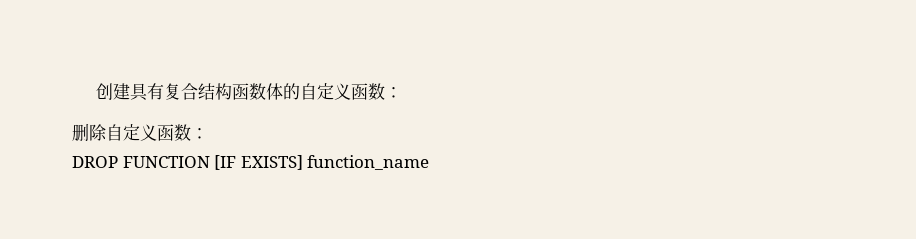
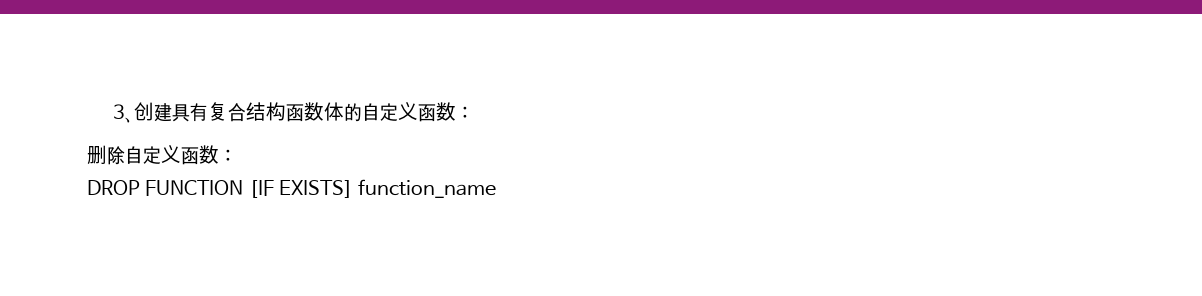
- 创建具有复合结构函数体的自定义函数：
+ 3、创建具有复合结构函数体的自定义函数：

